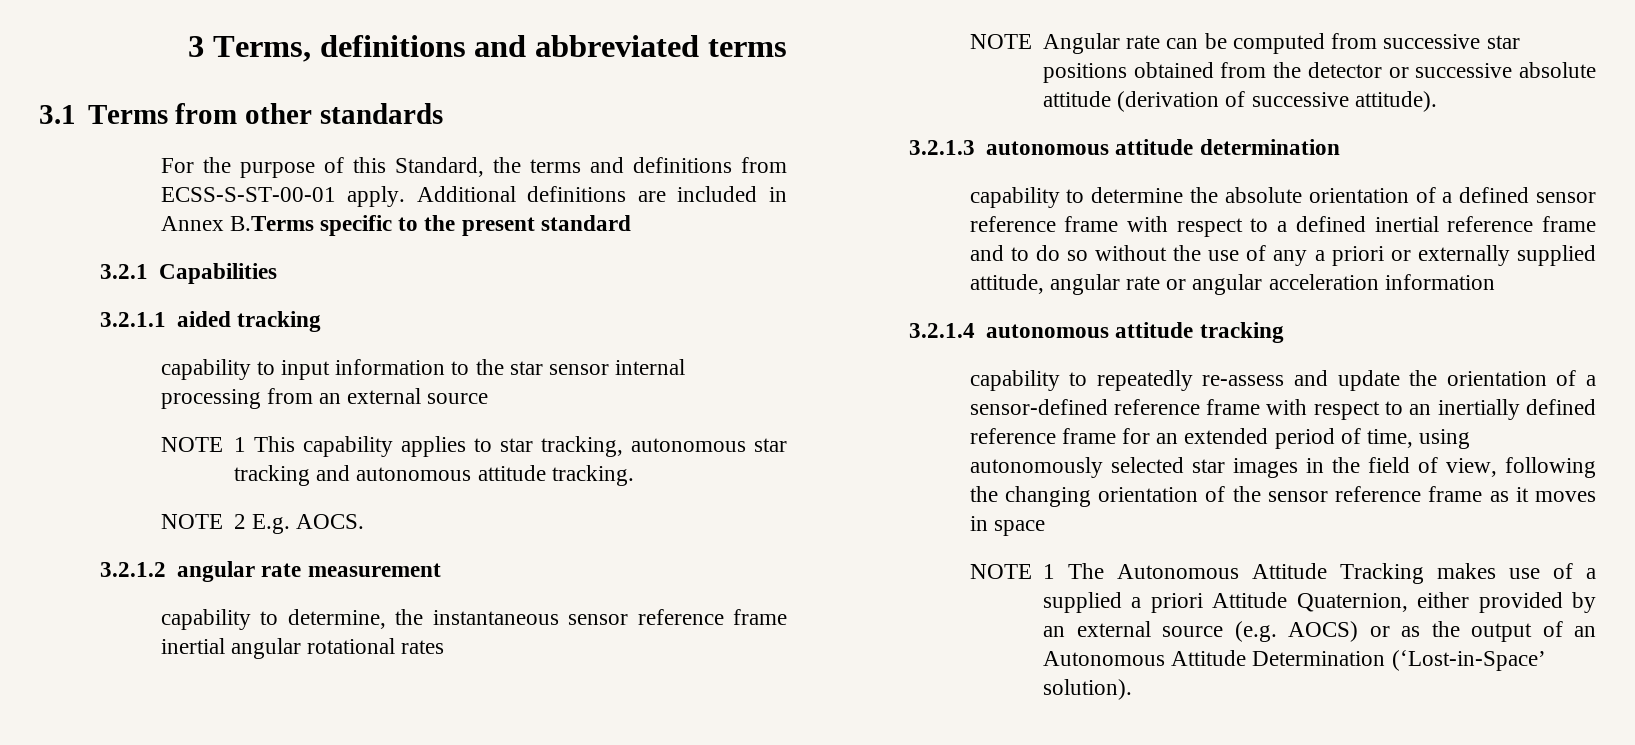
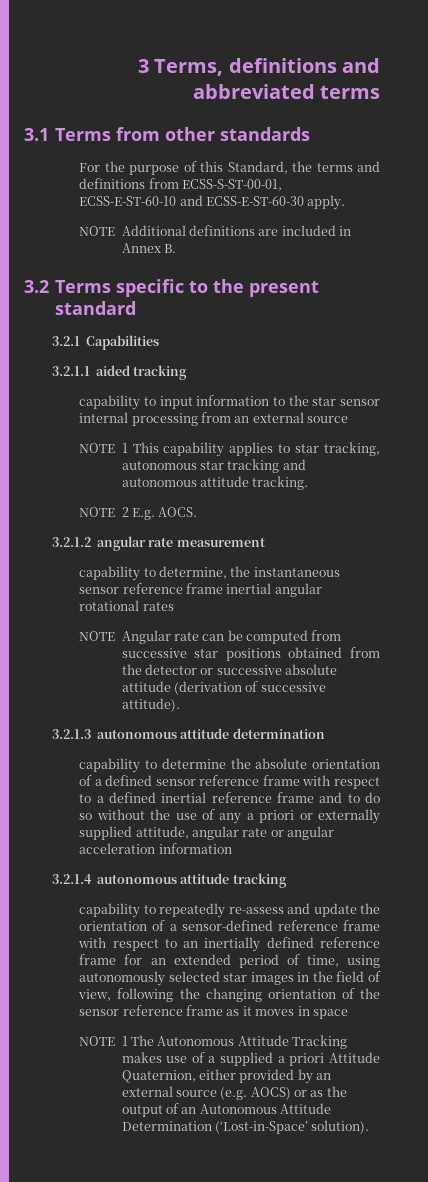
- For the purpose of this Standard, the terms and definitions from ECSS-S-ST-00-01 apply. Additional definitions are included in Annex B.Terms specific to the present standard
+ For the purpose of this Standard, the terms and definitions from ECSS-S-ST-00-01, ECSS-E-ST-60-10 and ECSS-E-ST-60-30 apply.
+ NOTE Additional definitions are included in Annex B.
+ 3.2 Terms specific to the present standard

